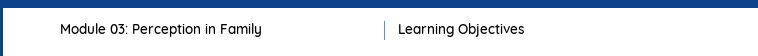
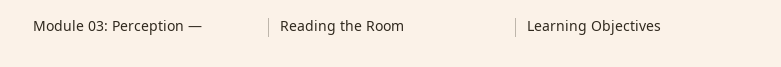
- Module 03: Perception in Family
+ Module 03: Perception — Reading the Room

